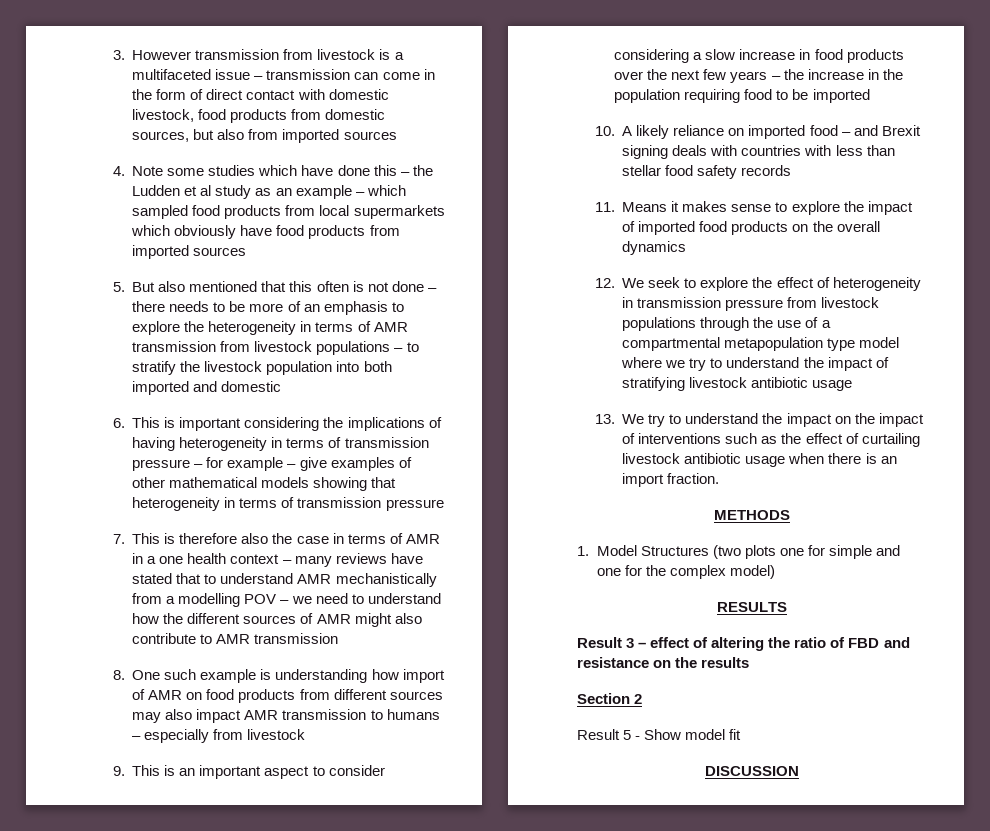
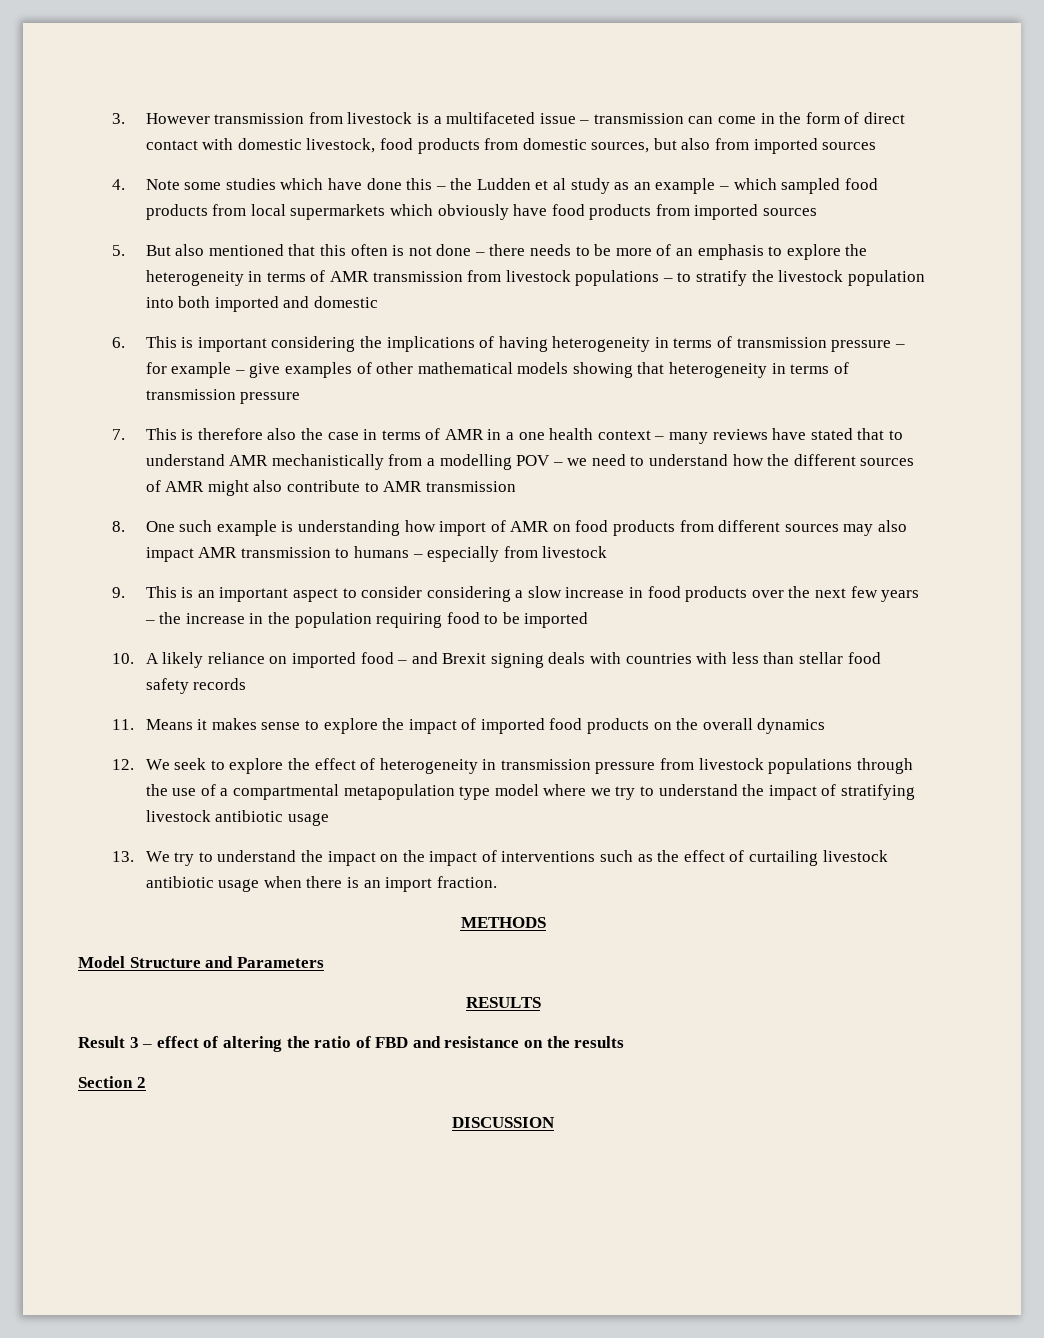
- 1. Model Structures (two plots one for simple and one for the complex model)
+ Model Structure and Parameters
- Result 5 - Show model fit

